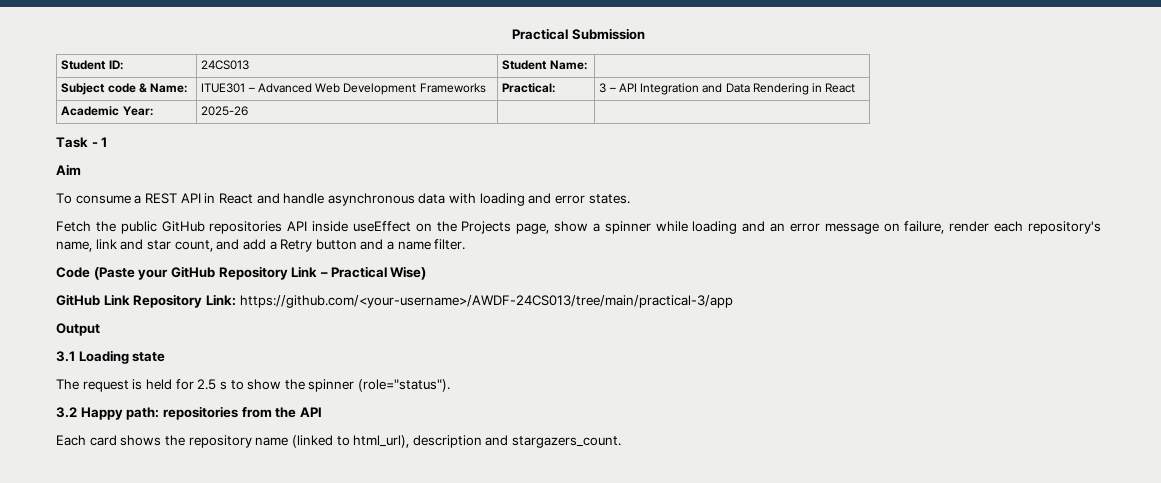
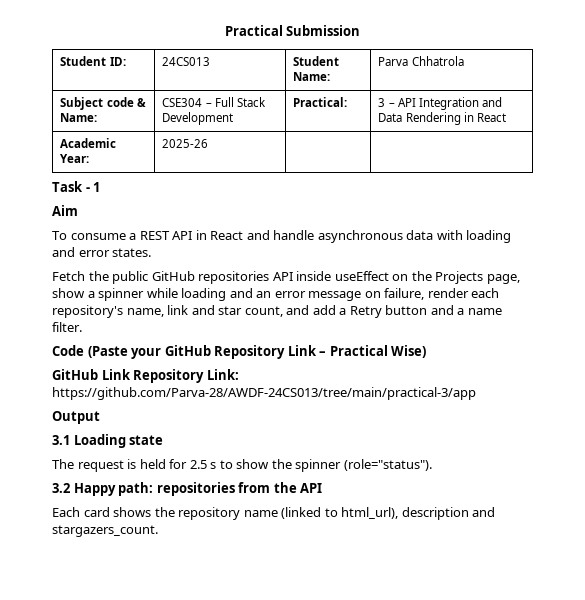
- Student ID: | 24CS013 | Student Name: |
+ Student ID: | 24CS013 | Student Name: | Parva Chhatrola
- Subject code & Name: | ITUE301 – Advanced Web Development Frameworks | Practical: | 3 – API Integration and Data Rendering in React
+ Subject code & Name: | CSE304 – Full Stack Development | Practical: | 3 – API Integration and Data Rendering in React
- GitHub Link Repository Link: https://github.com/<your-username>/AWDF-24CS013/tree/main/practical-3/app
+ GitHub Link Repository Link: https://github.com/Parva-28/AWDF-24CS013/tree/main/practical-3/app

